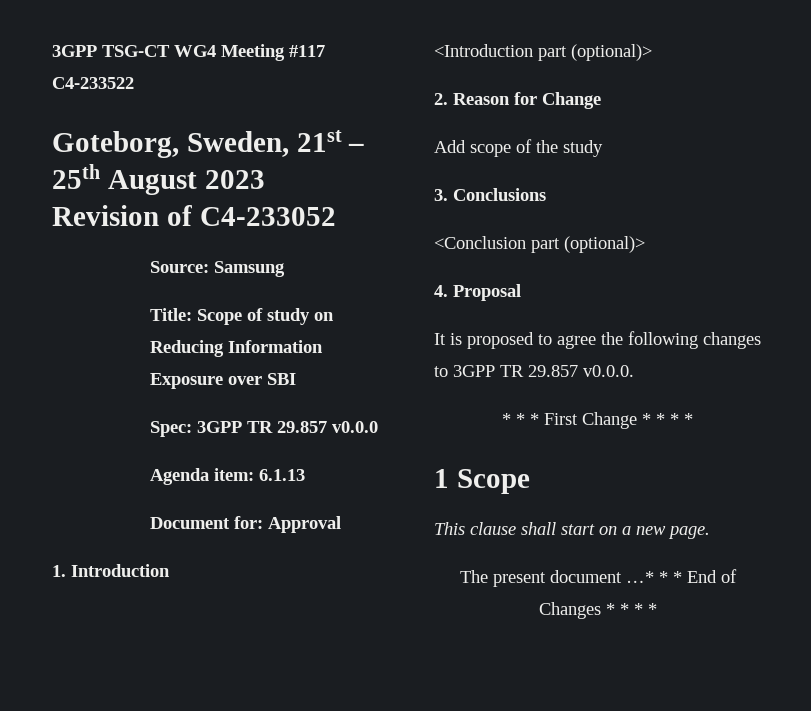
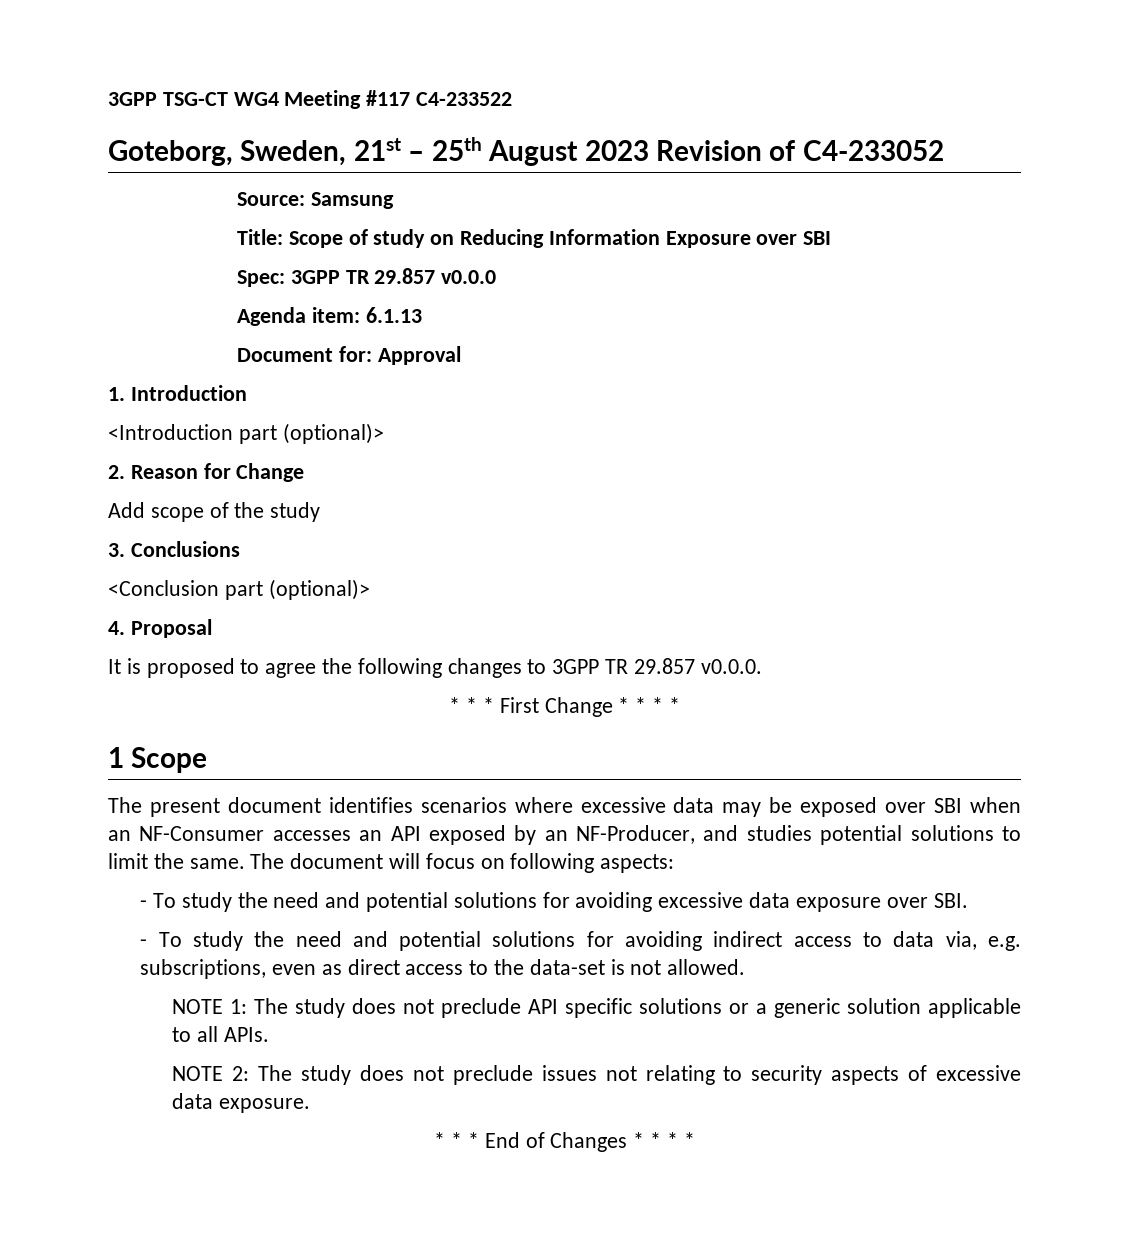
- This clause shall start on a new page.
- The present document …* * * End of Changes * * * *
+ The present document identifies scenarios where excessive data may be exposed over SBI when an NF-Consumer accesses an API exposed by an NF-Producer, and studies potential solutions to limit the same. The document will focus on following aspects:
+ - To study the need and potential solutions for avoiding excessive data exposure over SBI.
+ - To study the need and potential solutions for avoiding indirect access to data via, e.g. subscriptions, even as direct access to the data-set is not allowed.
+ NOTE 1: The study does not preclude API specific solutions or a generic solution applicable to all APIs.
+ NOTE 2: The study does not preclude issues not relating to security aspects of excessive data exposure.
+ * * * End of Changes * * * *

